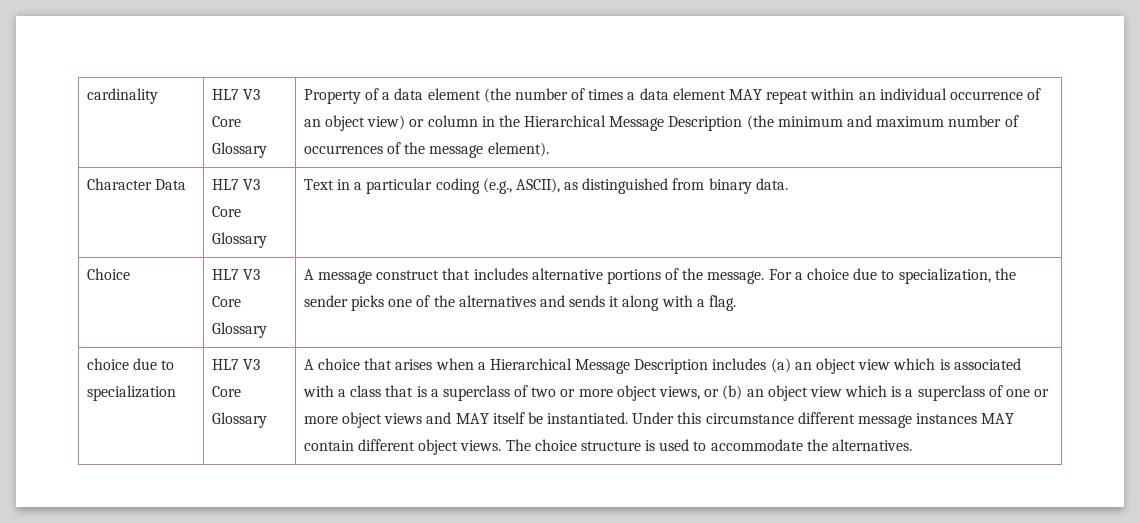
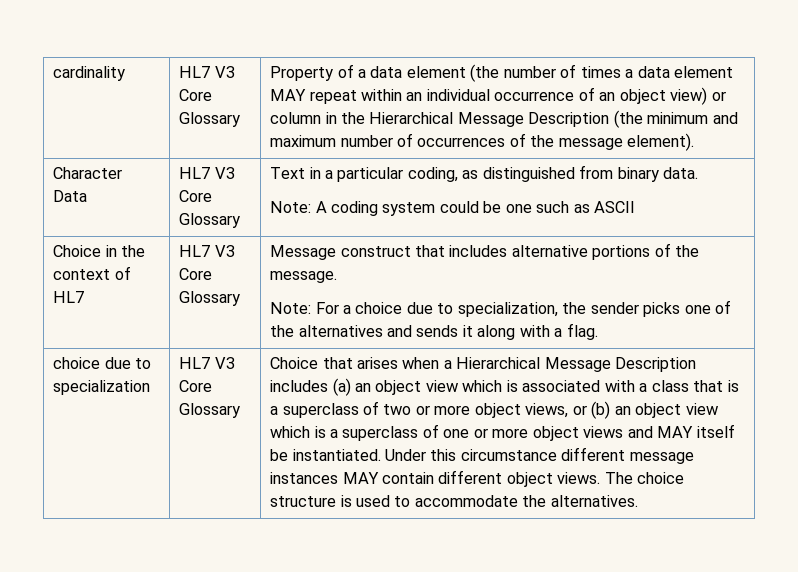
- Character Data | HL7 V3 Core Glossary | Text in a particular coding (e.g., ASCII), as distinguished from binary data.
- Choice | HL7 V3 Core Glossary | A message construct that includes alternative portions of the message. For a choice due to specialization, the sender picks one of the alternatives and sends it along with a flag.
+ Character Data | HL7 V3 Core Glossary | Text in a particular coding, as distinguished from binary data.
+ Note: A coding system could be one such as ASCII
+ Choice in the context of HL7 | HL7 V3 Core Glossary | Message construct that includes alternative portions of the message.
+ Note: For a choice due to specialization, the sender picks one of the alternatives and sends it along with a flag.
- A choice that arises when a Hierarchical Message Description includes (a) an object view which is associated with a class that is a superclass of two or more object views, or (b) an object view which is a superclass of one or more object views and MAY itself be instantiated.
+ Choice that arises when a Hierarchical Message Description includes (a) an object view which is associated with a class that is a superclass of two or more object views, or (b) an object view which is a superclass of one or more object views and MAY itself be instantiated.

